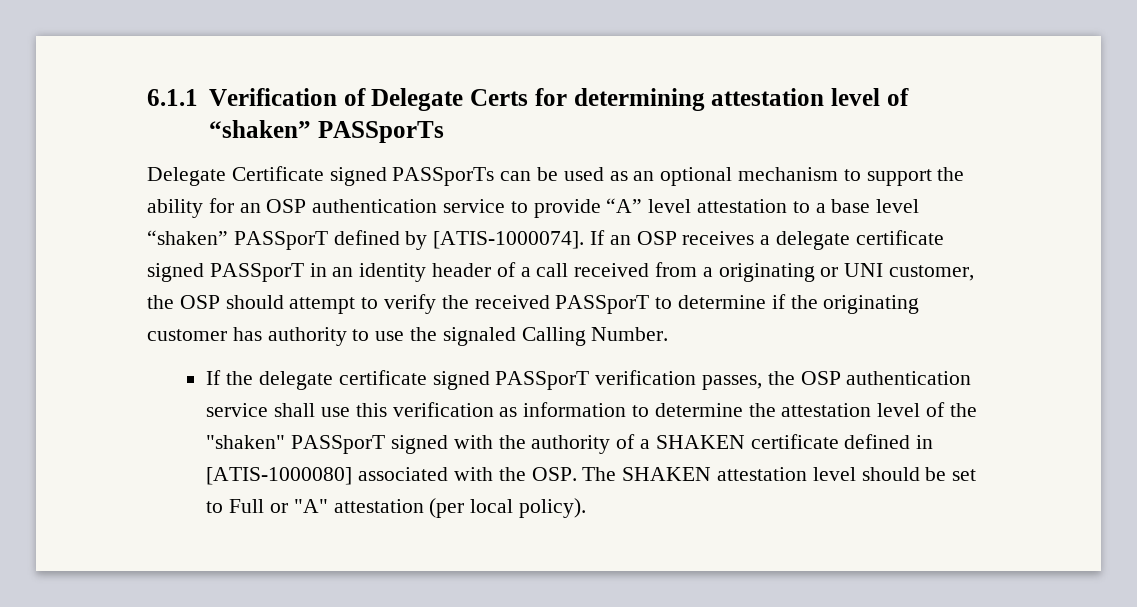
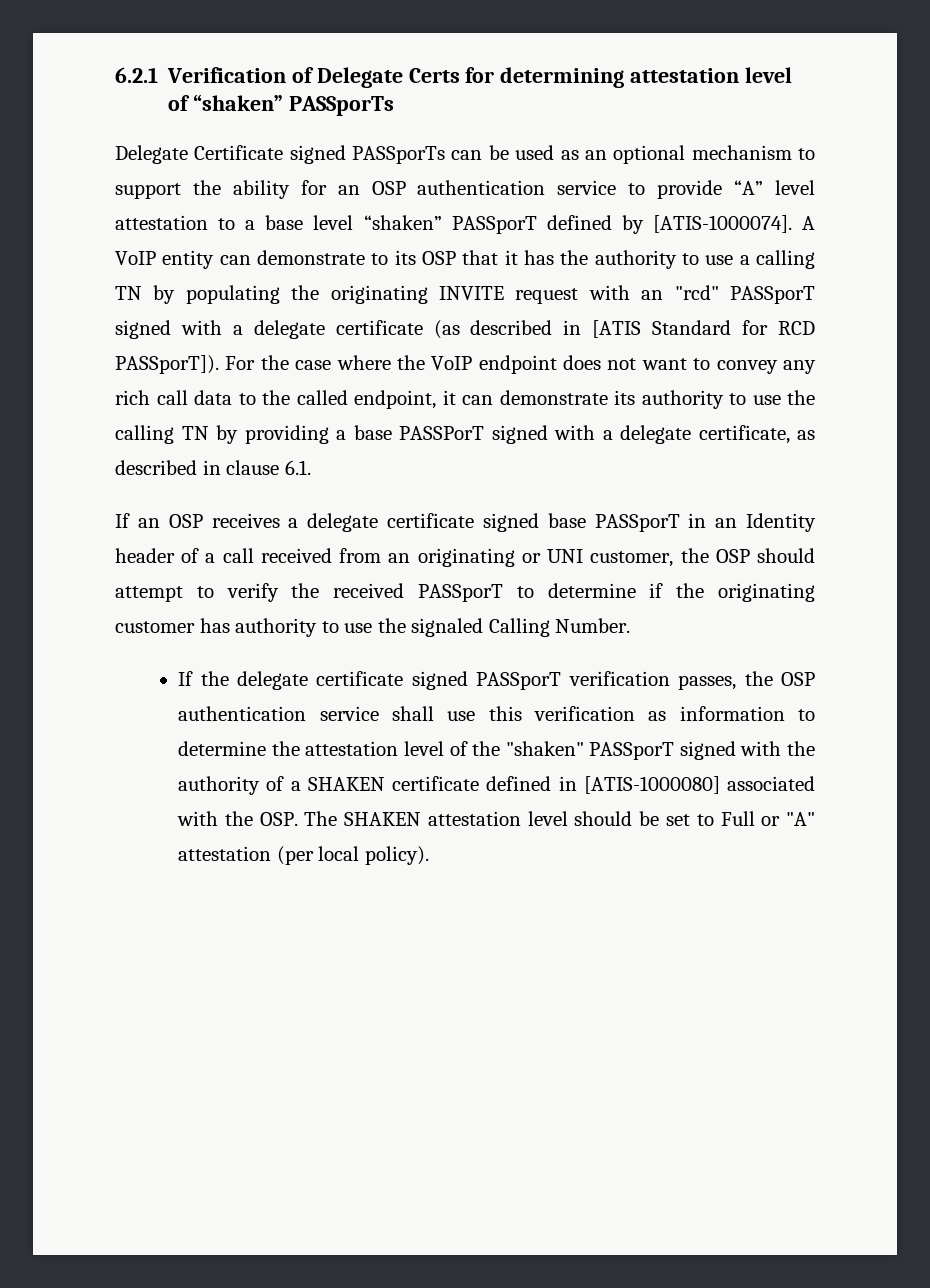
- 6.1.1 Verification of Delegate Certs for determining attestation level of “shaken” PASSporTs
+ 6.2.1 Verification of Delegate Certs for determining attestation level of “shaken” PASSporTs
- Delegate Certificate signed PASSporTs can be used as an optional mechanism to support the ability for an OSP authentication service to provide “A” level attestation to a base level “shaken” PASSporT defined by [ATIS-1000074]. If an OSP receives a delegate certificate signed PASSporT in an identity header of a call received from a originating or UNI customer, the OSP should attempt to verify the received PASSporT to determine if the originating customer has authority to use the signaled Calling Number.
+ Delegate Certificate signed PASSporTs can be used as an optional mechanism to support the ability for an OSP authentication service to provide “A” level attestation to a base level “shaken” PASSporT defined by [ATIS-1000074]. A VoIP entity can demonstrate to its OSP that it has the authority to use a calling TN by populating the originating INVITE request with an "rcd" PASSporT signed with a delegate certificate (as described in [ATIS Standard for RCD PASSporT]). For the case where the VoIP endpoint does not want to convey any rich call data to the called endpoint, it can demonstrate its authority to use the calling TN by providing a base PASSPorT signed with a delegate certificate, as described in clause 6.1.
+ If an OSP receives a delegate certificate signed base PASSporT in an Identity header of a call received from an originating or UNI customer, the OSP should attempt to verify the received PASSporT to determine if the originating customer has authority to use the signaled Calling Number.

